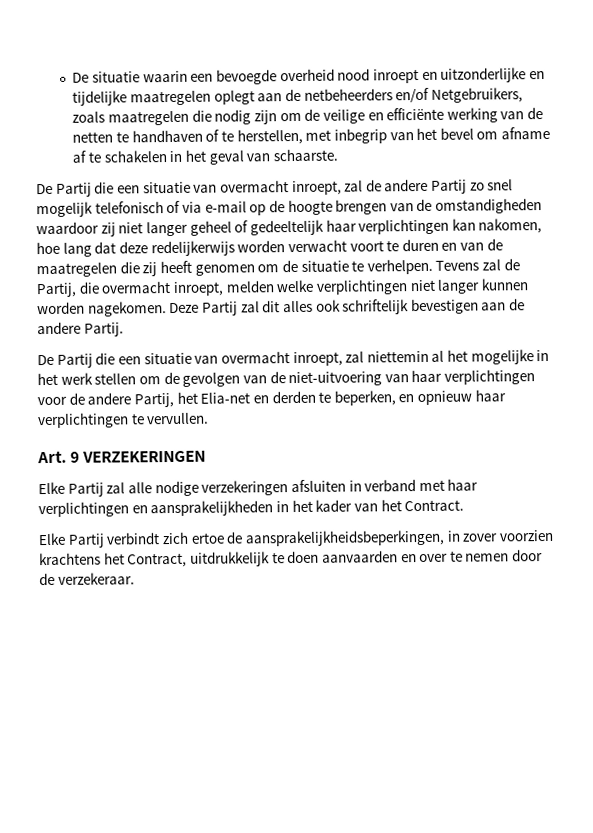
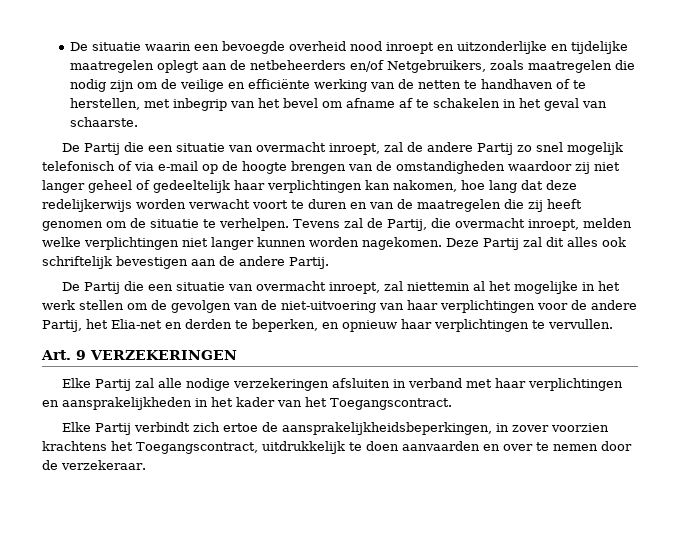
- Elke Partij zal alle nodige verzekeringen afsluiten in verband met haar verplichtingen en aansprakelijkheden in het kader van het Contract.
+ Elke Partij zal alle nodige verzekeringen afsluiten in verband met haar verplichtingen en aansprakelijkheden in het kader van het Toegangscontract.
- Elke Partij verbindt zich ertoe de aansprakelijkheidsbeperkingen, in zover voorzien krachtens het Contract, uitdrukkelijk te doen aanvaarden en over te nemen door de verzekeraar.
+ Elke Partij verbindt zich ertoe de aansprakelijkheidsbeperkingen, in zover voorzien krachtens het Toegangscontract, uitdrukkelijk te doen aanvaarden en over te nemen door de verzekeraar.

